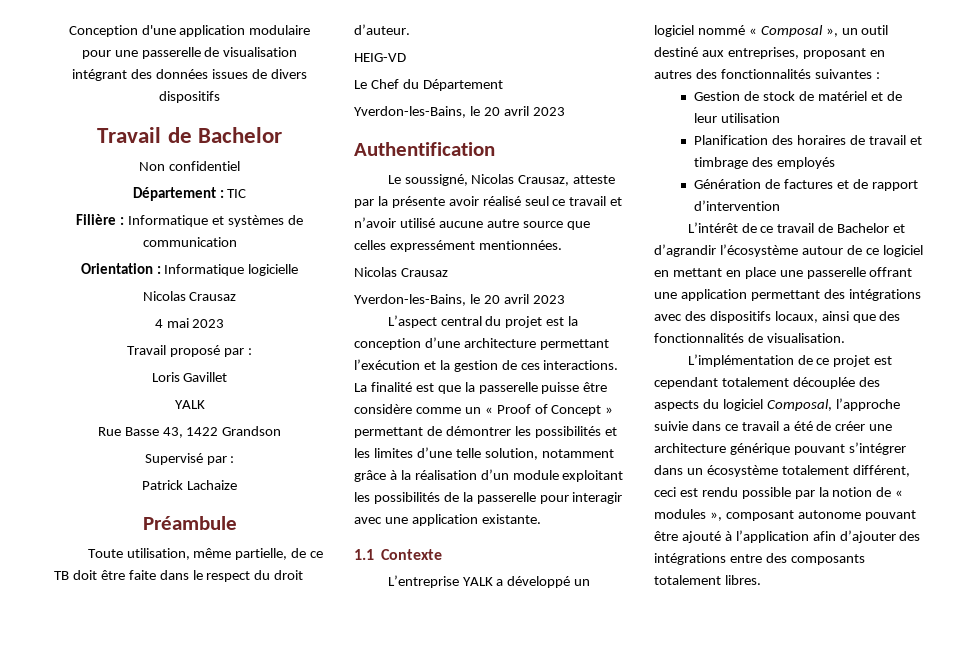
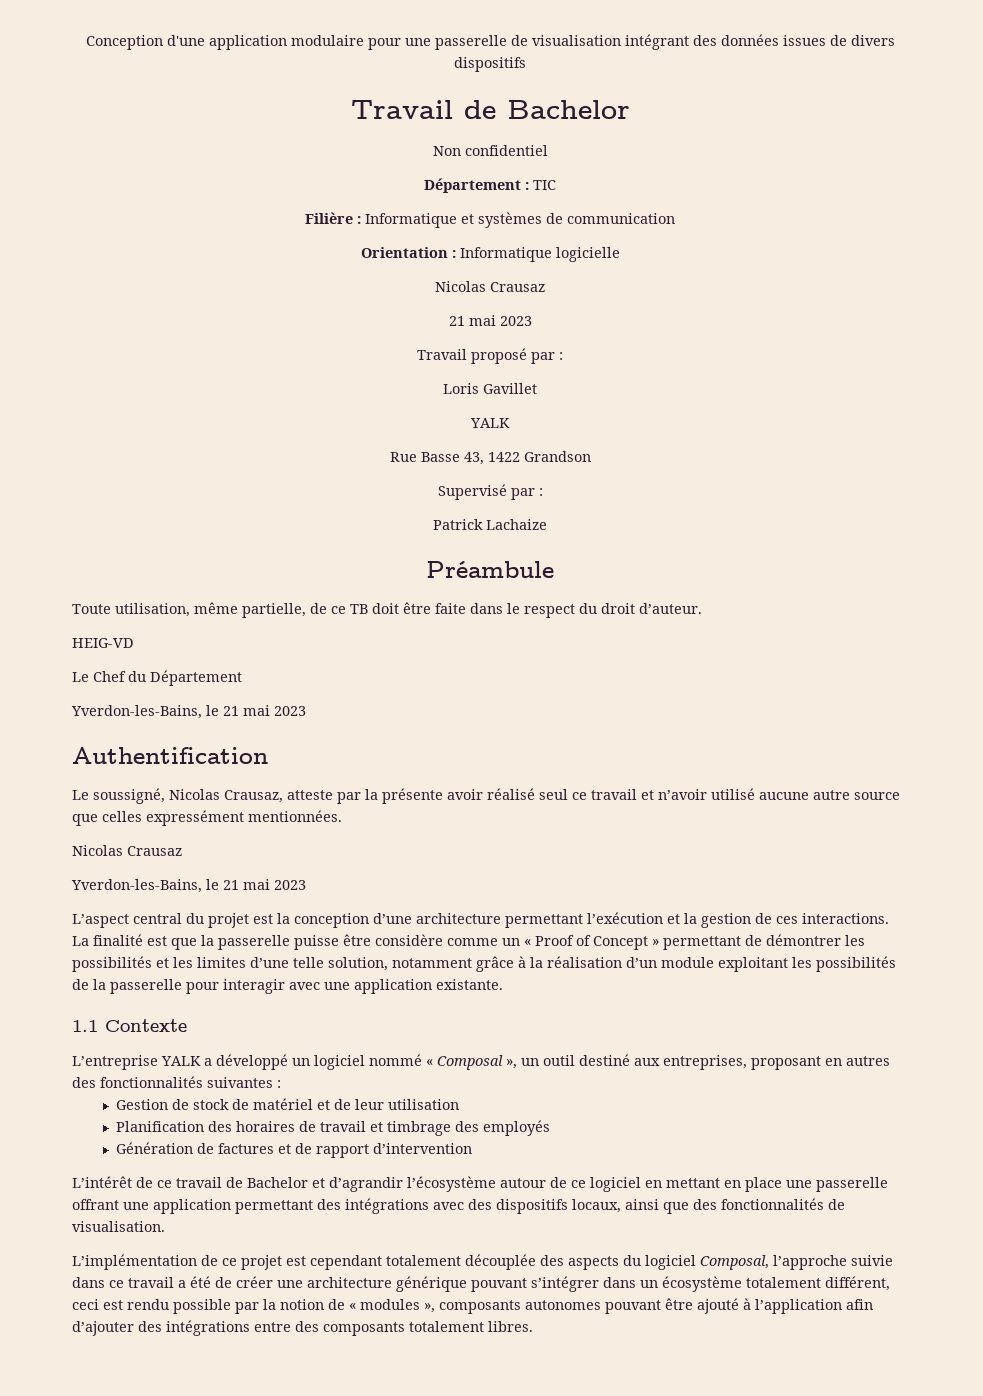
  Orientation : Informatique logicielle
  Nicolas Crausaz
- 4 mai 2023
+ 21 mai 2023
  Le Chef du Département
- Yverdon-les-Bains, le 20 avril 2023
+ Yverdon-les-Bains, le 21 mai 2023
  Le soussigné, Nicolas Crausaz, atteste par la présente avoir réalisé seul ce travail et n’avoir utilisé aucune autre source que celles expressément mentionnées.
  Nicolas Crausaz
- Yverdon-les-Bains, le 20 avril 2023
+ Yverdon-les-Bains, le 21 mai 2023
- L’implémentation de ce projet est cependant totalement découplée des aspects du logiciel Composal, l’approche suivie dans ce travail a été de créer une architecture générique pouvant s’intégrer dans un écosystème totalement différent, ceci est rendu possible par la notion de « modules », composant autonome pouvant être ajouté à l’application afin d’ajouter des intégrations entre des composants totalement libres.
+ L’implémentation de ce projet est cependant totalement découplée des aspects du logiciel Composal, l’approche suivie dans ce travail a été de créer une architecture générique pouvant s’intégrer dans un écosystème totalement différent, ceci est rendu possible par la notion de « modules », composants autonomes pouvant être ajouté à l’application afin d’ajouter des intégrations entre des composants totalement libres.

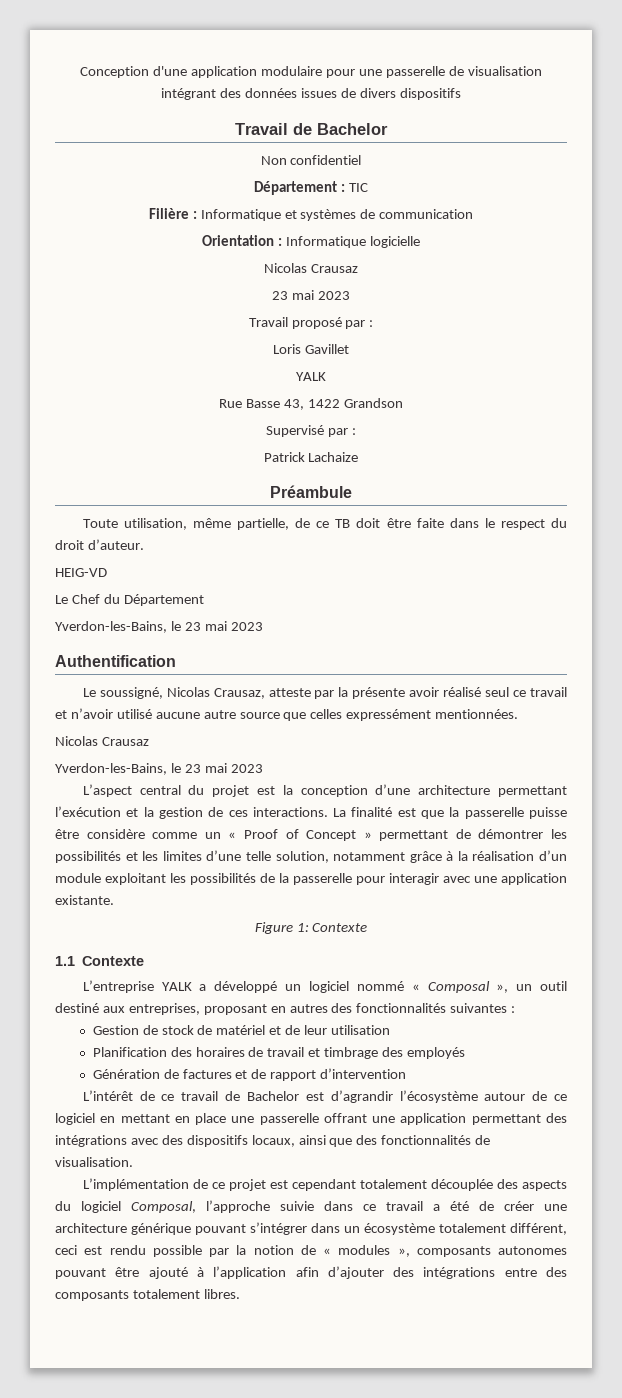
  Orientation : Informatique logicielle
  Nicolas Crausaz
- 21 mai 2023
+ 23 mai 2023
  Le Chef du Département
- Yverdon-les-Bains, le 21 mai 2023
+ Yverdon-les-Bains, le 23 mai 2023
  Le soussigné, Nicolas Crausaz, atteste par la présente avoir réalisé seul ce travail et n’avoir utilisé aucune autre source que celles expressément mentionnées.
  Nicolas Crausaz
- Yverdon-les-Bains, le 21 mai 2023
+ Yverdon-les-Bains, le 23 mai 2023
+ Figure 1: Contexte
- L’intérêt de ce travail de Bachelor et d’agrandir l’écosystème autour de ce logiciel en mettant en place une passerelle offrant une application permettant des intégrations avec des dispositifs locaux, ainsi que des fonctionnalités de visualisation.
+ L’intérêt de ce travail de Bachelor est d’agrandir l’écosystème autour de ce logiciel en mettant en place une passerelle offrant une application permettant des intégrations avec des dispositifs locaux, ainsi que des fonctionnalités de visualisation.

